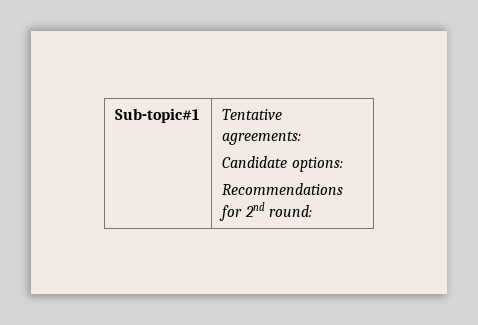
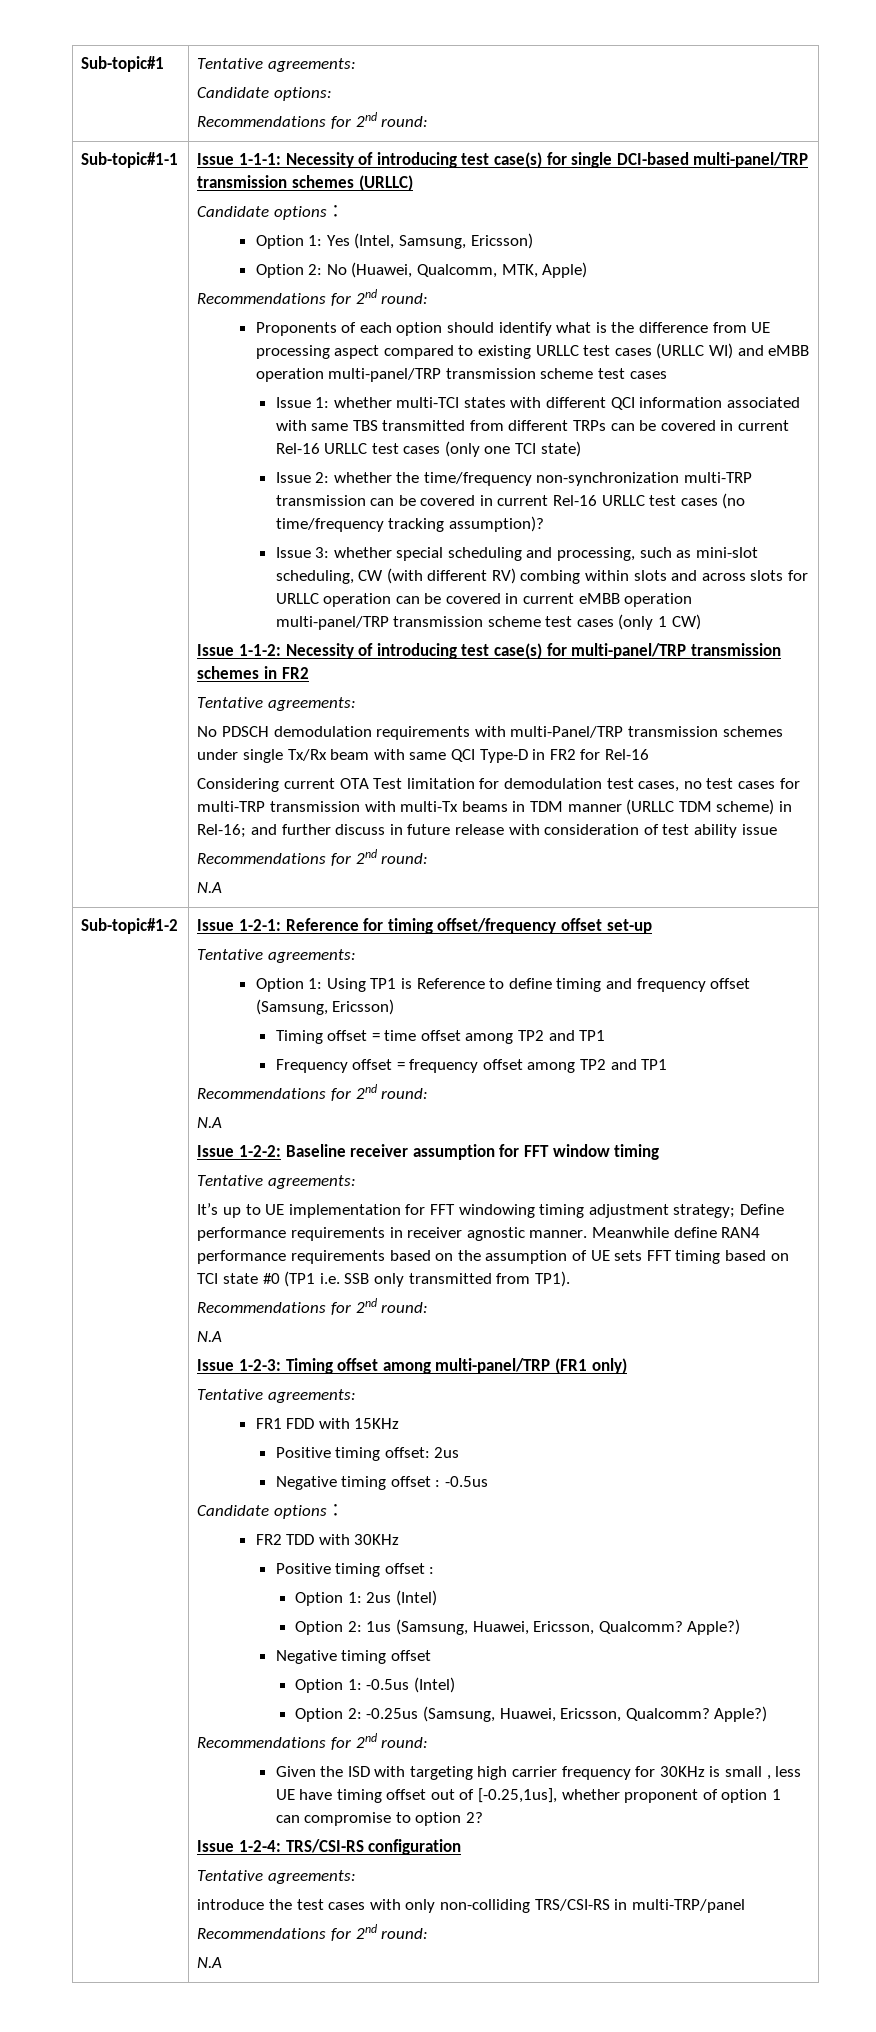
+ Sub-topic#1-1 | Issue 1-1-1: Necessity of introducing test case(s) for single DCI-based multi-panel/TRP transmission schemes (URLLC)
+ Candidate options：
+ Option 1: Yes (Intel, Samsung, Ericsson)
+ Option 2: No (Huawei, Qualcomm, MTK, Apple)
+ Recommendations for 2nd round:
+ Proponents of each option should identify what is the difference from UE processing aspect compared to existing URLLC test cases (URLLC WI) and eMBB operation multi-panel/TRP transmission scheme test cases
+ Issue 1: whether multi-TCI states with different QCI information associated with same TBS transmitted from different TRPs can be covered in current Rel-16 URLLC test cases (only one TCI state)
+ Issue 2: whether the time/frequency non-synchronization multi-TRP transmission can be covered in current Rel-16 URLLC test cases (no time/frequency tracking assumption)?
+ Issue 3: whether special scheduling and processing, such as mini-slot scheduling, CW (with different RV) combing within slots and across slots for URLLC operation can be covered in current eMBB operation multi-panel/TRP transmission scheme test cases (only 1 CW)
+ Issue 1-1-2: Necessity of introducing test case(s) for multi-panel/TRP transmission schemes in FR2
+ Tentative agreements:
+ No PDSCH demodulation requirements with multi-Panel/TRP transmission schemes under single Tx/Rx beam with same QCI Type-D in FR2 for Rel-16
+ Considering current OTA Test limitation for demodulation test cases, no test cases for multi-TRP transmission with multi-Tx beams in TDM manner (URLLC TDM scheme) in Rel-16; and further discuss in future release with consideration of test ability issue
+ Recommendations for 2nd round:
+ N.A
+ Sub-topic#1-2 | Issue 1-2-1: Reference for timing offset/frequency offset set-up
+ Tentative agreements:
+ Option 1: Using TP1 is Reference to define timing and frequency offset (Samsung, Ericsson)
+ Timing offset = time offset among TP2 and TP1
+ Frequency offset = frequency offset among TP2 and TP1
+ Recommendations for 2nd round:
+ N.A
+ Issue 1-2-2: Baseline receiver assumption for FFT window timing
+ Tentative agreements:
+ It’s up to UE implementation for FFT windowing timing adjustment strategy; Define performance requirements in receiver agnostic manner. Meanwhile define RAN4 performance requirements based on the assumption of UE sets FFT timing based on TCI state #0 (TP1 i.e. SSB only transmitted from TP1).
+ Recommendations for 2nd round:
+ N.A
+ Issue 1-2-3: Timing offset among multi-panel/TRP (FR1 only)
+ Tentative agreements:
+ FR1 FDD with 15KHz
+ Positive timing offset: 2us
+ Negative timing offset : -0.5us
+ Candidate options：
+ FR2 TDD with 30KHz
+ Positive timing offset :
+ Option 1: 2us (Intel)
+ Option 2: 1us (Samsung, Huawei, Ericsson, Qualcomm? Apple?)
+ Negative timing offset
+ Option 1: -0.5us (Intel)
+ Option 2: -0.25us (Samsung, Huawei, Ericsson, Qualcomm? Apple?)
+ Recommendations for 2nd round:
+ Given the ISD with targeting high carrier frequency for 30KHz is small , less UE have timing offset out of [-0.25,1us], whether proponent of option 1 can compromise to option 2?
+ Issue 1-2-4: TRS/CSI-RS configuration
+ Tentative agreements:
+ introduce the test cases with only non-colliding TRS/CSI-RS in multi-TRP/panel
+ Recommendations for 2nd round:
+ N.A

